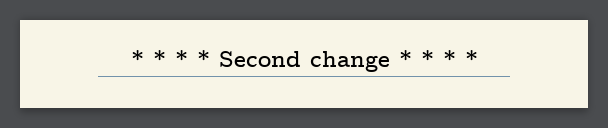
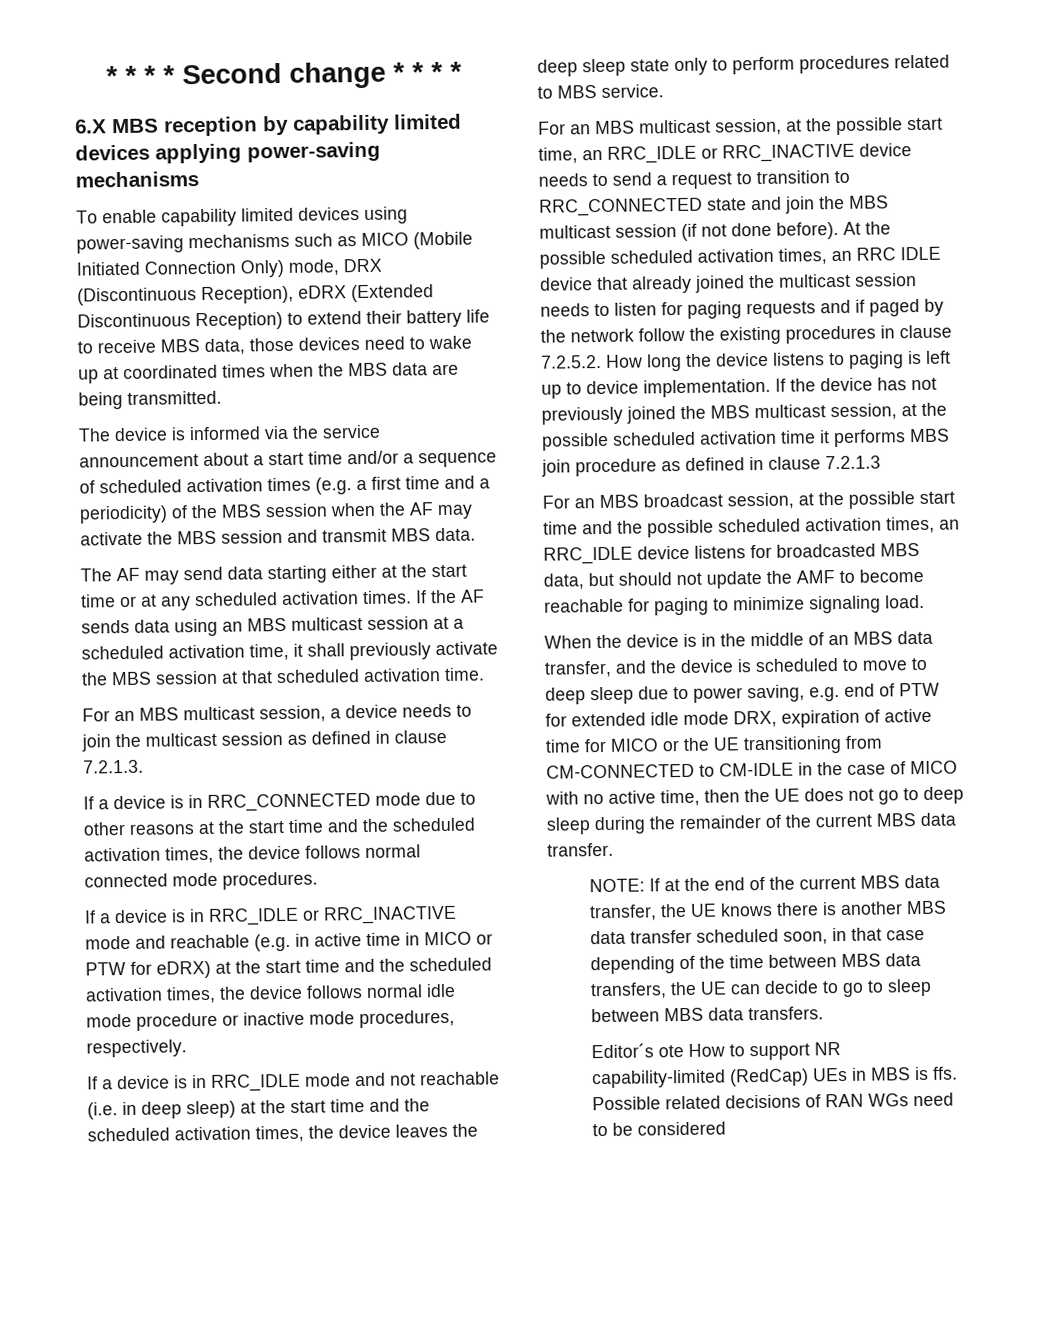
+ 6.X MBS reception by capability limited devices applying power-saving mechanisms
+ To enable capability limited devices using power-saving mechanisms such as MICO (Mobile Initiated Connection Only) mode, DRX (Discontinuous Reception), eDRX (Extended Discontinuous Reception) to extend their battery life to receive MBS data, those devices need to wake up at coordinated times when the MBS data are being transmitted.
+ The device is informed via the service announcement about a start time and/or a sequence of scheduled activation times (e.g. a first time and a periodicity) of the MBS session when the AF may activate the MBS session and transmit MBS data.
+ The AF may send data starting either at the start time or at any scheduled activation times. If the AF sends data using an MBS multicast session at a scheduled activation time, it shall previously activate the MBS session at that scheduled activation time.
+ For an MBS multicast session, a device needs to join the multicast session as defined in clause 7.2.1.3.
+ If a device is in RRC_CONNECTED mode due to other reasons at the start time and the scheduled activation times, the device follows normal connected mode procedures.
+ If a device is in RRC_IDLE or RRC_INACTIVE mode and reachable (e.g. in active time in MICO or PTW for eDRX) at the start time and the scheduled activation times, the device follows normal idle mode procedure or inactive mode procedures, respectively.
+ If a device is in RRC_IDLE mode and not reachable (i.e. in deep sleep) at the start time and the scheduled activation times, the device leaves the deep sleep state only to perform procedures related to MBS service.
+ For an MBS multicast session, at the possible start time, an RRC_IDLE or RRC_INACTIVE device needs to send a request to transition to RRC_CONNECTED state and join the MBS multicast session (if not done before). At the possible scheduled activation times, an RRC IDLE device that already joined the multicast session needs to listen for paging requests and if paged by the network follow the existing procedures in clause 7.2.5.2. How long the device listens to paging is left up to device implementation. If the device has not previously joined the MBS multicast session, at the possible scheduled activation time it performs MBS join procedure as defined in clause 7.2.1.3
+ For an MBS broadcast session, at the possible start time and the possible scheduled activation times, an RRC_IDLE device listens for broadcasted MBS data, but should not update the AMF to become reachable for paging to minimize signaling load.
+ When the device is in the middle of an MBS data transfer, and the device is scheduled to move to deep sleep due to power saving, e.g. end of PTW for extended idle mode DRX, expiration of active time for MICO or the UE transitioning from CM-CONNECTED to CM-IDLE in the case of MICO with no active time, then the UE does not go to deep sleep during the remainder of the current MBS data transfer.
+ NOTE: If at the end of the current MBS data transfer, the UE knows there is another MBS data transfer scheduled soon, in that case depending of the time between MBS data transfers, the UE can decide to go to sleep between MBS data transfers.
+ Editor´s ote How to support NR capability-limited (RedCap) UEs in MBS is ffs. Possible related decisions of RAN WGs need to be considered

